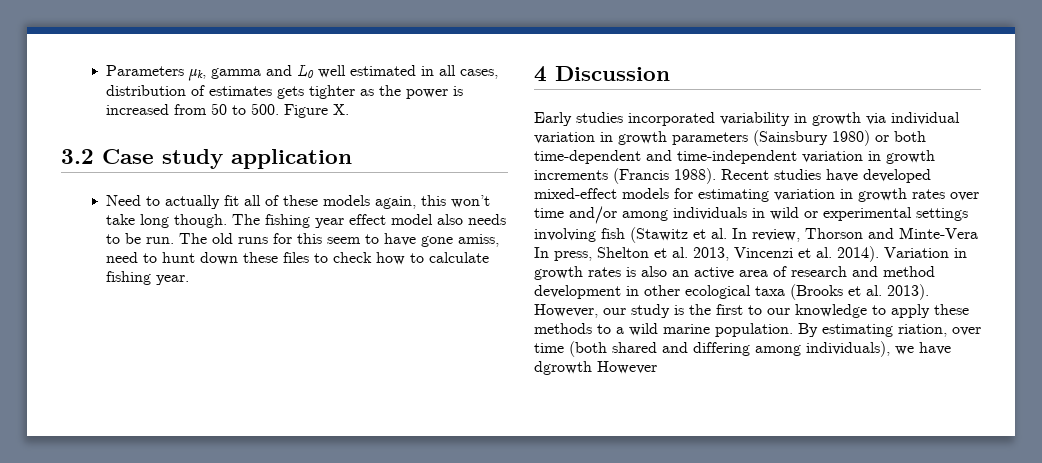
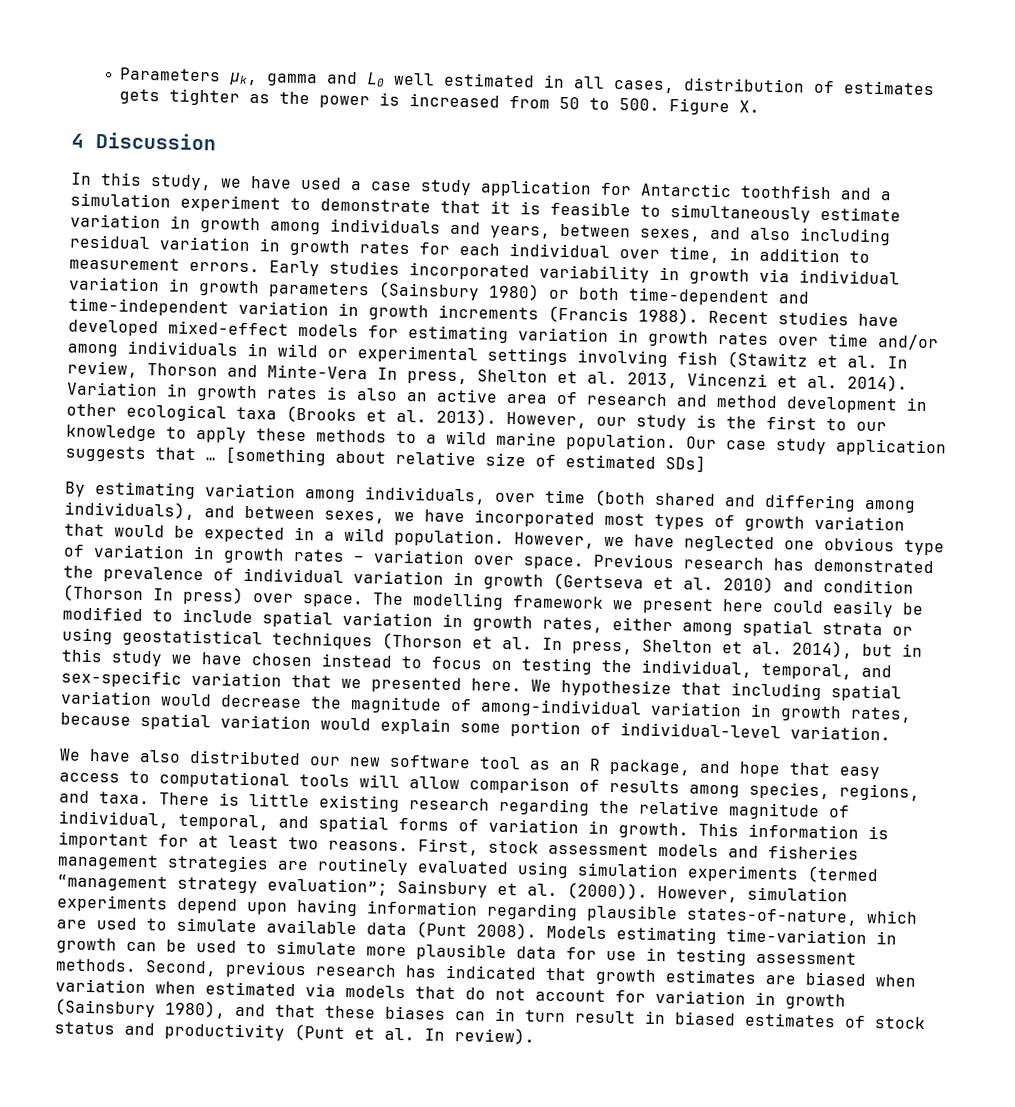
- 3.2 Case study application
- Need to actually fit all of these models again, this won’t take long though. The fishing year effect model also needs to be run. The old runs for this seem to have gone amiss, need to hunt down these files to check how to calculate fishing year.
  4 Discussion
- Early studies incorporated variability in growth via individual variation in growth parameters (Sainsbury 1980) or both time-dependent and time-independent variation in growth increments (Francis 1988).
+ In this study, we have used a case study application for Antarctic toothfish and a simulation experiment to demonstrate that it is feasible to simultaneously estimate variation in growth among individuals and years, between sexes, and also including residual variation in growth rates for each individual over time, in addition to measurement errors. Early studies incorporated variability in growth via individual variation in growth parameters (Sainsbury 1980) or both time-dependent and time-independent variation in growth increments (Francis 1988).
- By estimating riation, over time (both shared and differing among individuals), we have dgrowth However
+ Our case study application suggests that … [something about relative size of estimated SDs]
+ By estimating variation among individuals, over time (both shared and differing among individuals), and between sexes, we have incorporated most types of growth variation that would be expected in a wild population. However, we have neglected one obvious type of variation in growth rates – variation over space. Previous research has demonstrated the prevalence of individual variation in growth (Gertseva et al. 2010) and condition (Thorson In press) over space. The modelling framework we present here could easily be modified to include spatial variation in growth rates, either among spatial strata or using geostatistical techniques (Thorson et al. In press, Shelton et al. 2014), but in this study we have chosen instead to focus on testing the individual, temporal, and sex-specific variation that we presented here. We hypothesize that including spatial variation would decrease the magnitude of among-individual variation in growth rates, because spatial variation would explain some portion of individual-level variation.
+ We have also distributed our new software tool as an R package, and hope that easy access to computational tools will allow comparison of results among species, regions, and taxa. There is little existing research regarding the relative magnitude of individual, temporal, and spatial forms of variation in growth. This information is important for at least two reasons. First, stock assessment models and fisheries management strategies are routinely evaluated using simulation experiments (termed “management strategy evaluation”; Sainsbury et al. (2000)). However, simulation experiments depend upon having information regarding plausible states-of-nature, which are used to simulate available data (Punt 2008). Models estimating time-variation in growth can be used to simulate more plausible data for use in testing assessment methods. Second, previous research has indicated that growth estimates are biased when variation when estimated via models that do not account for variation in growth (Sainsbury 1980), and that these biases can in turn result in biased estimates of stock status and productivity (Punt et al. In review).

